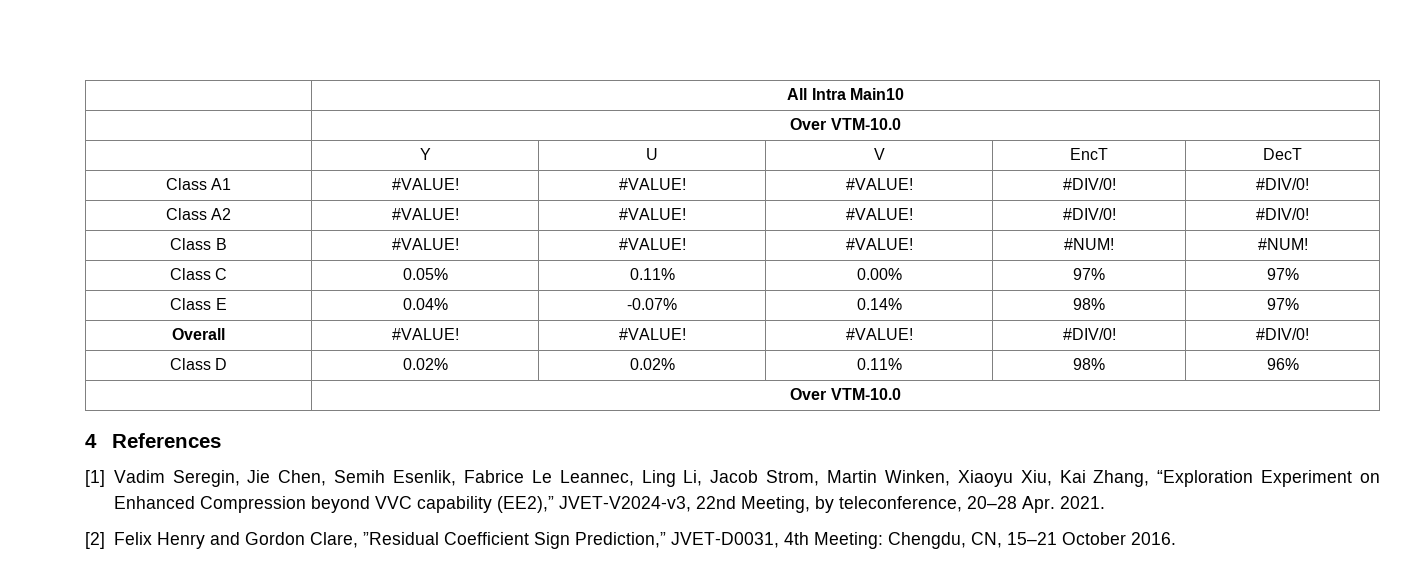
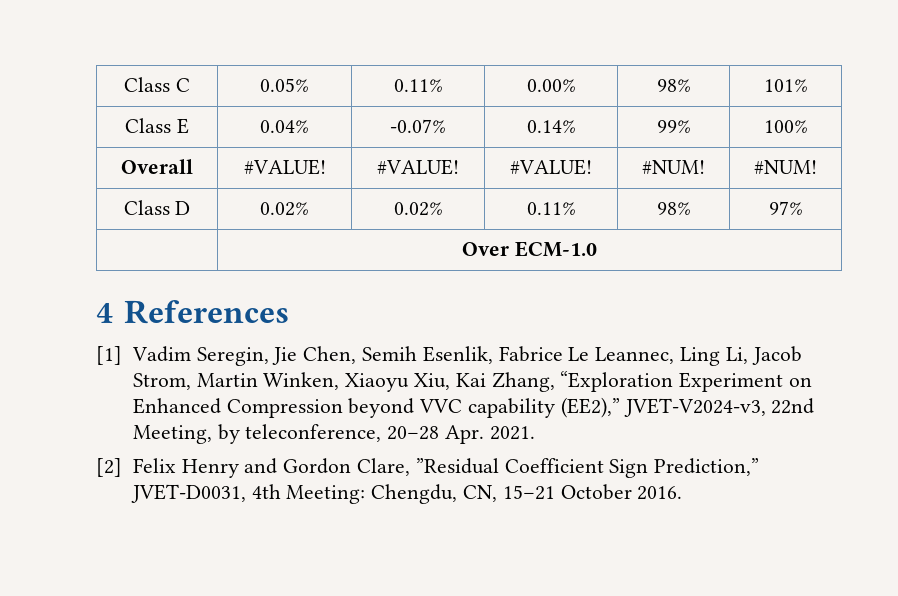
- | All Intra Main10
- | Over VTM-10.0
- | Y | U | V | EncT | DecT
- Class A1 | #VALUE! | #VALUE! | #VALUE! | #DIV/0! | #DIV/0!
- Class A2 | #VALUE! | #VALUE! | #VALUE! | #DIV/0! | #DIV/0!
- Class B | #VALUE! | #VALUE! | #VALUE! | #NUM! | #NUM!
+ Class C | 0.05% | 0.11% | 0.00% | 98% | 101%
+ Class E | 0.04% | -0.07% | 0.14% | 99% | 100%
+ Overall | #VALUE! | #VALUE! | #VALUE! | #NUM! | #NUM!
- Class C | 0.05% | 0.11% | 0.00% | 97% | 97%
- Class E | 0.04% | -0.07% | 0.14% | 98% | 97%
- Overall | #VALUE! | #VALUE! | #VALUE! | #DIV/0! | #DIV/0!
- Class D | 0.02% | 0.02% | 0.11% | 98% | 96%
- | Over VTM-10.0
+ Class D | 0.02% | 0.02% | 0.11% | 98% | 97%
+ | Over ECM-1.0

